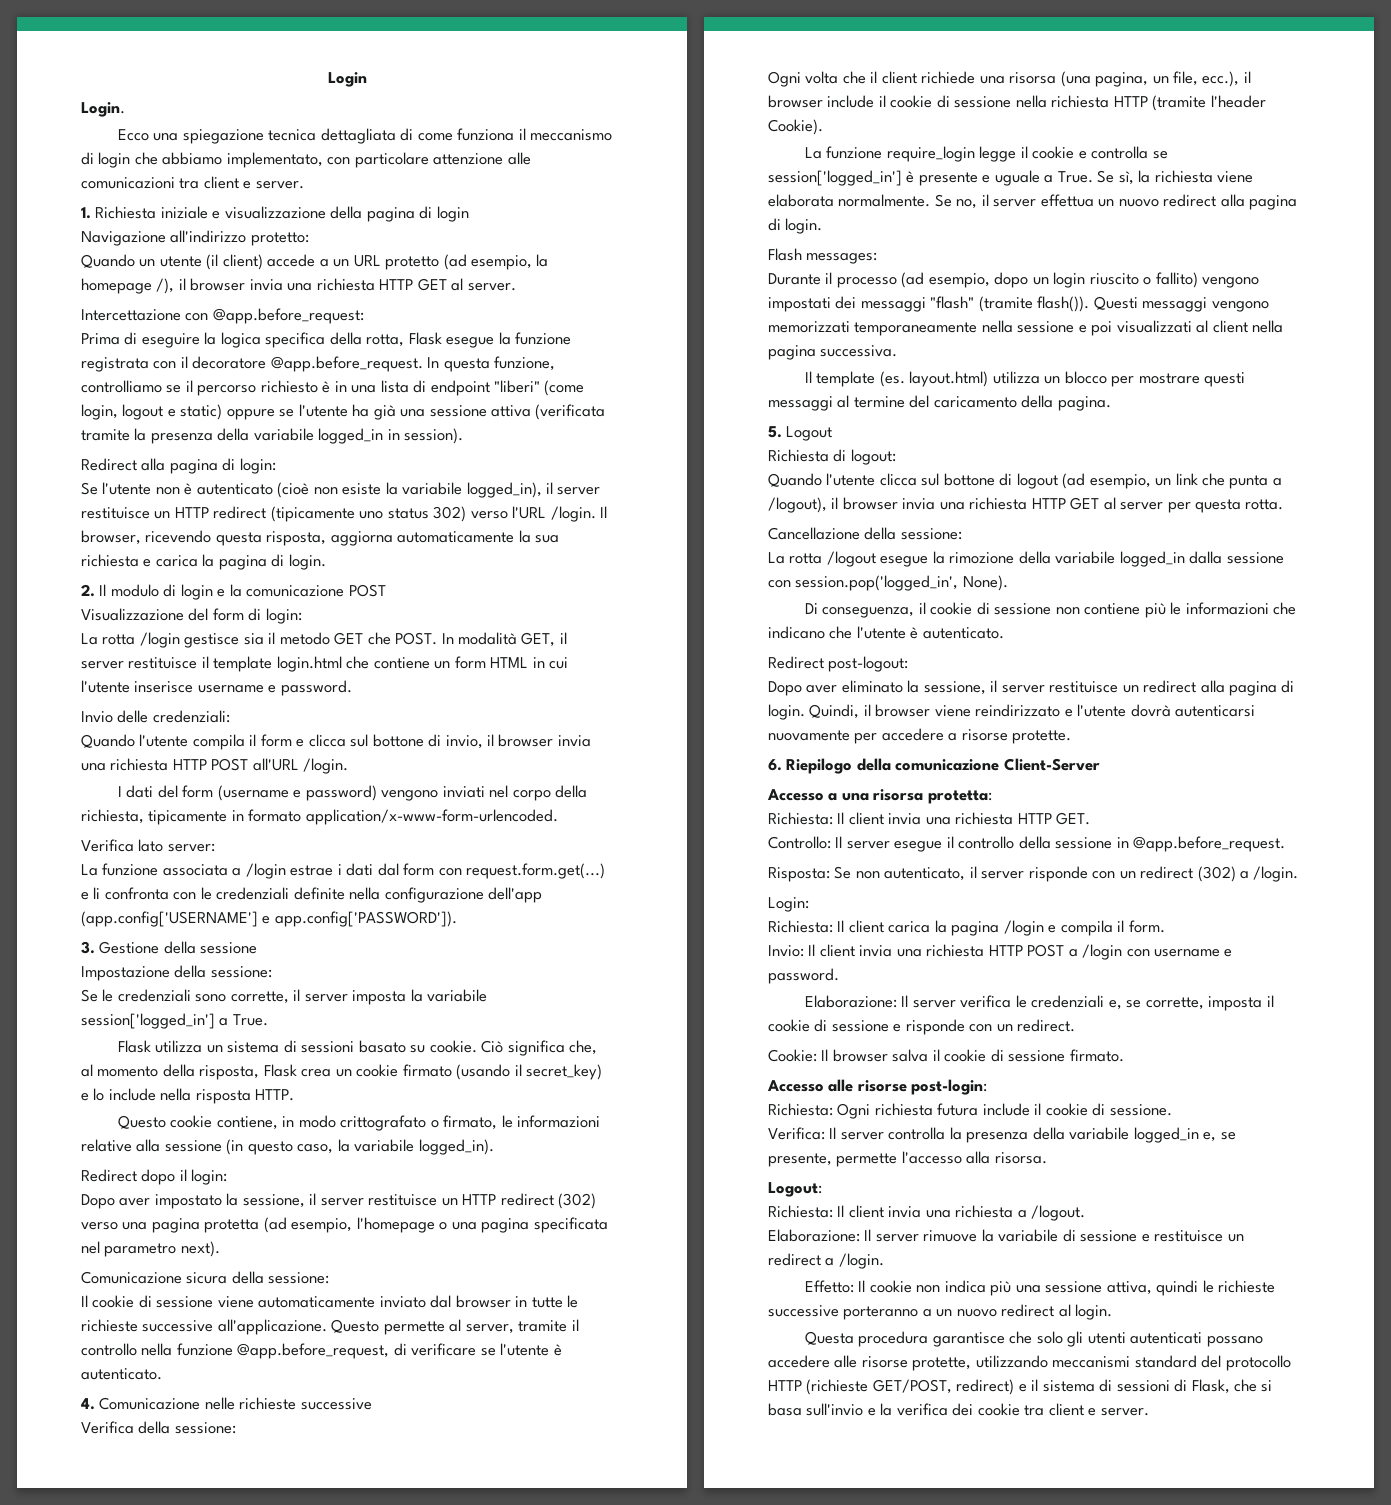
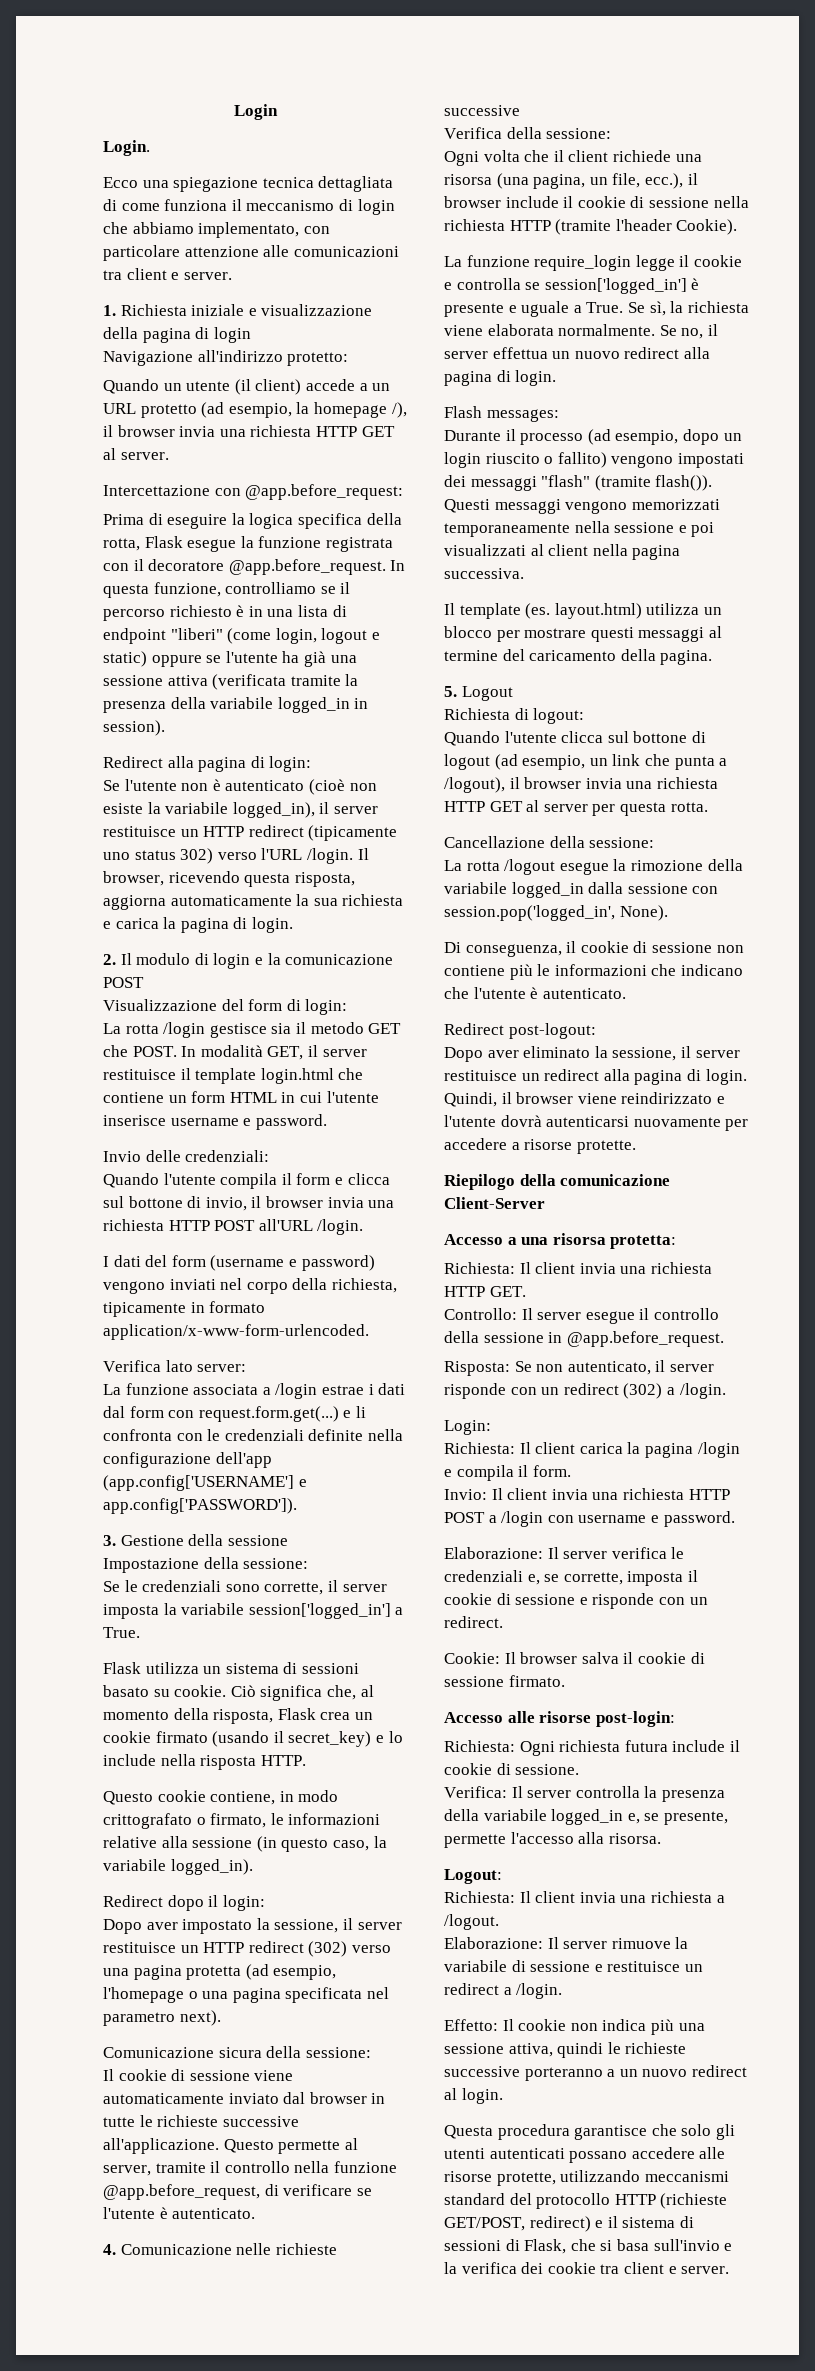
- 6. Riepilogo della comunicazione Client-Server
+ Riepilogo della comunicazione Client-Server

